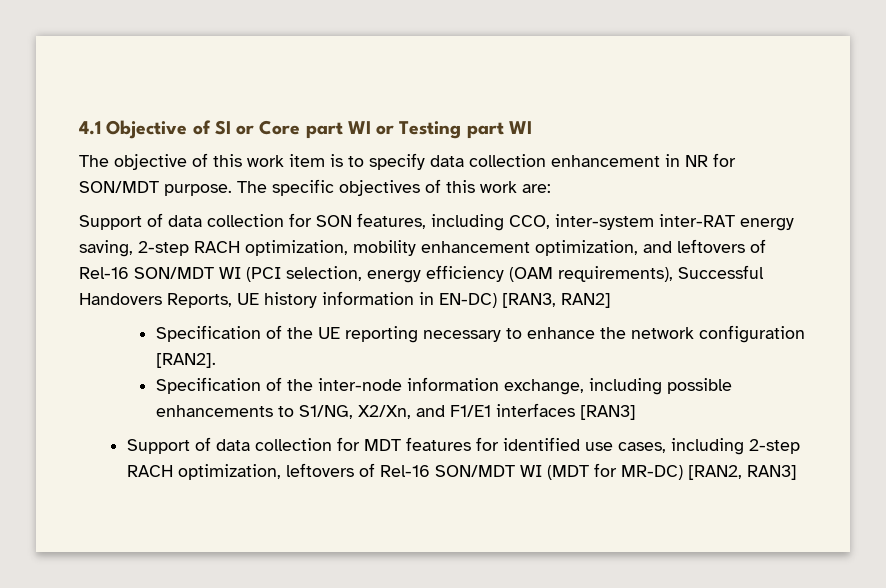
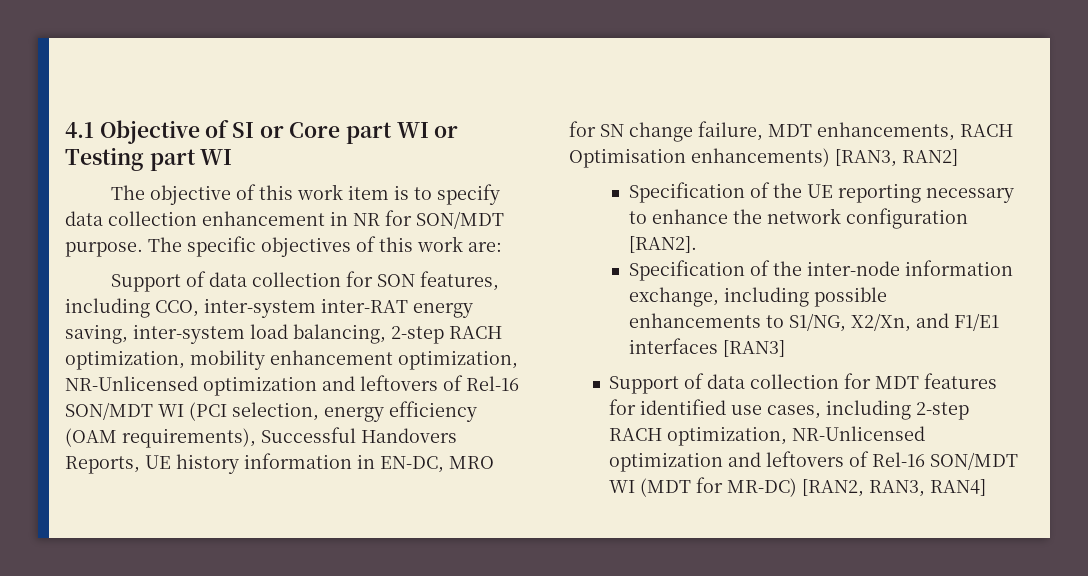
- Support of data collection for SON features, including CCO, inter-system inter-RAT energy saving, 2-step RACH optimization, mobility enhancement optimization, and leftovers of Rel-16 SON/MDT WI (PCI selection, energy efficiency (OAM requirements), Successful Handovers Reports, UE history information in EN-DC) [RAN3, RAN2]
+ Support of data collection for SON features, including CCO, inter-system inter-RAT energy saving, inter-system load balancing, 2-step RACH optimization, mobility enhancement optimization, NR-Unlicensed optimization and leftovers of Rel-16 SON/MDT WI (PCI selection, energy efficiency (OAM requirements), Successful Handovers Reports, UE history information in EN-DC, MRO for SN change failure, MDT enhancements, RACH Optimisation enhancements) [RAN3, RAN2]
- Support of data collection for MDT features for identified use cases, including 2-step RACH optimization, leftovers of Rel-16 SON/MDT WI (MDT for MR-DC) [RAN2, RAN3]
+ Support of data collection for MDT features for identified use cases, including 2-step RACH optimization, NR-Unlicensed optimization and leftovers of Rel-16 SON/MDT WI (MDT for MR-DC) [RAN2, RAN3, RAN4]

